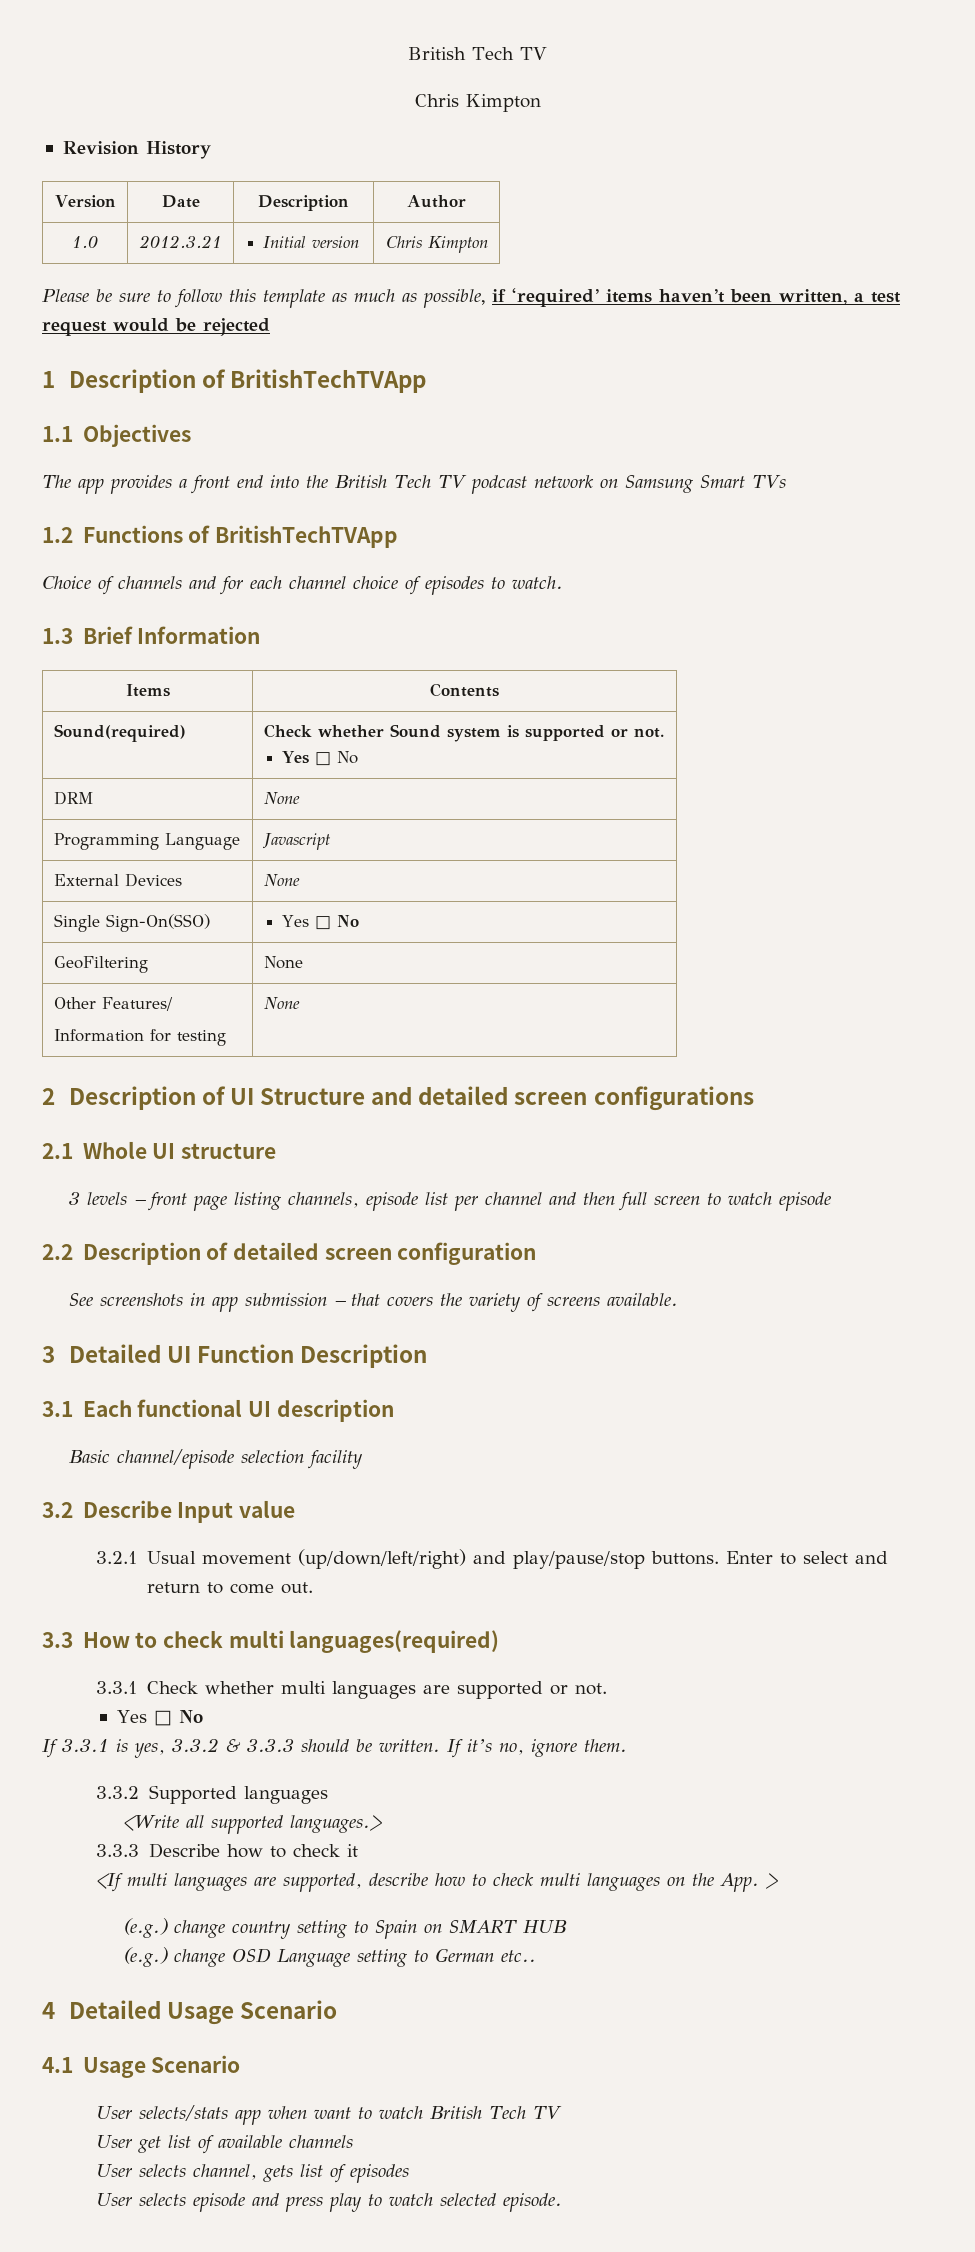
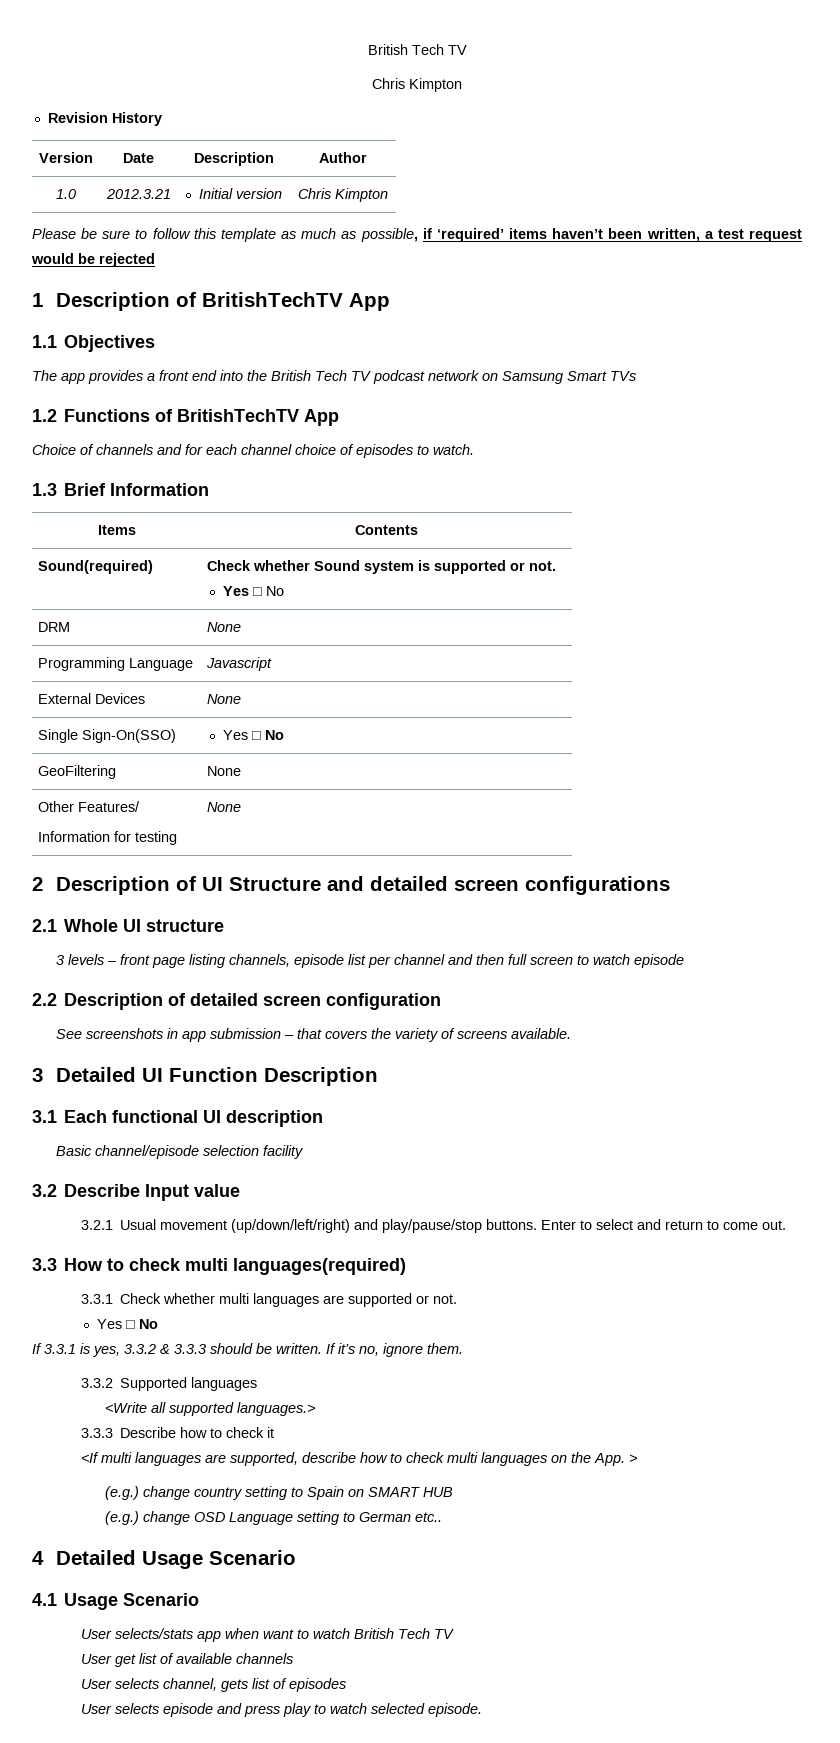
- 1 Description of BritishTechTVApp
+ 1 Description of BritishTechTV App
- 1.2 Functions of BritishTechTVApp
+ 1.2 Functions of BritishTechTV App

